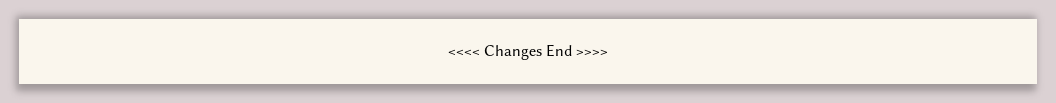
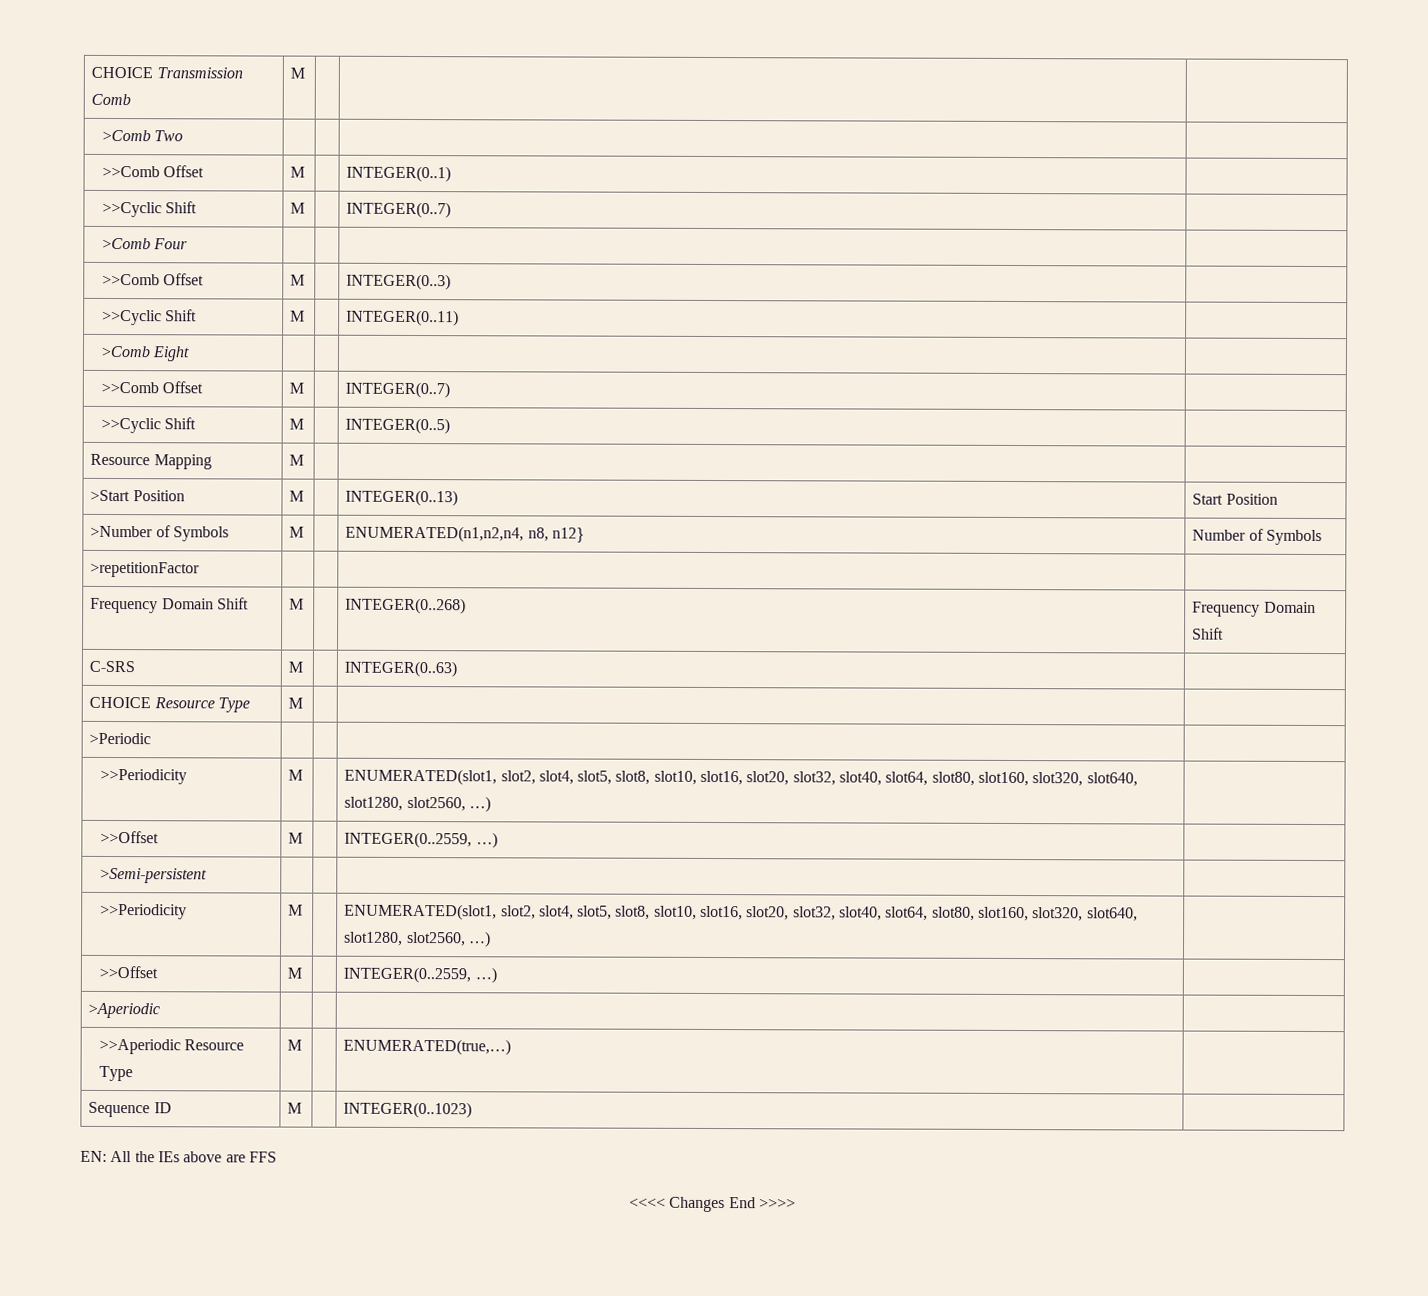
+ CHOICE Transmission Comb | M | | |
+ >Comb Two | | | |
+ >>Comb Offset | M | | INTEGER(0..1) |
+ >>Cyclic Shift | M | | INTEGER(0..7) |
+ >Comb Four | | | |
+ >>Comb Offset | M | | INTEGER(0..3) |
+ >>Cyclic Shift | M | | INTEGER(0..11) |
+ >Comb Eight | | | |
+ >>Comb Offset | M | | INTEGER(0..7) |
+ >>Cyclic Shift | M | | INTEGER(0..5) |
+ Resource Mapping | M | | |
+ >Start Position | M | | INTEGER(0..13) | Start Position
+ >Number of Symbols | M | | ENUMERATED(n1,n2,n4, n8, n12} | Number of Symbols
+ >repetitionFactor | | | |
+ Frequency Domain Shift | M | | INTEGER(0..268) | Frequency Domain Shift
+ C-SRS | M | | INTEGER(0..63) |
+ CHOICE Resource Type | M | | |
+ >Periodic | | | |
+ >>Periodicity | M | | ENUMERATED(slot1, slot2, slot4, slot5, slot8, slot10, slot16, slot20, slot32, slot40, slot64, slot80, slot160, slot320, slot640, slot1280, slot2560, …) |
+ >>Offset | M | | INTEGER(0..2559, …) |
+ >Semi-persistent | | | |
+ >>Periodicity | M | | ENUMERATED(slot1, slot2, slot4, slot5, slot8, slot10, slot16, slot20, slot32, slot40, slot64, slot80, slot160, slot320, slot640, slot1280, slot2560, …) |
+ >>Offset | M | | INTEGER(0..2559, …) |
+ >Aperiodic | | | |
+ >>Aperiodic Resource Type | M | | ENUMERATED(true,…) |
+ Sequence ID | M | | INTEGER(0..1023) |
+ EN: All the IEs above are FFS

